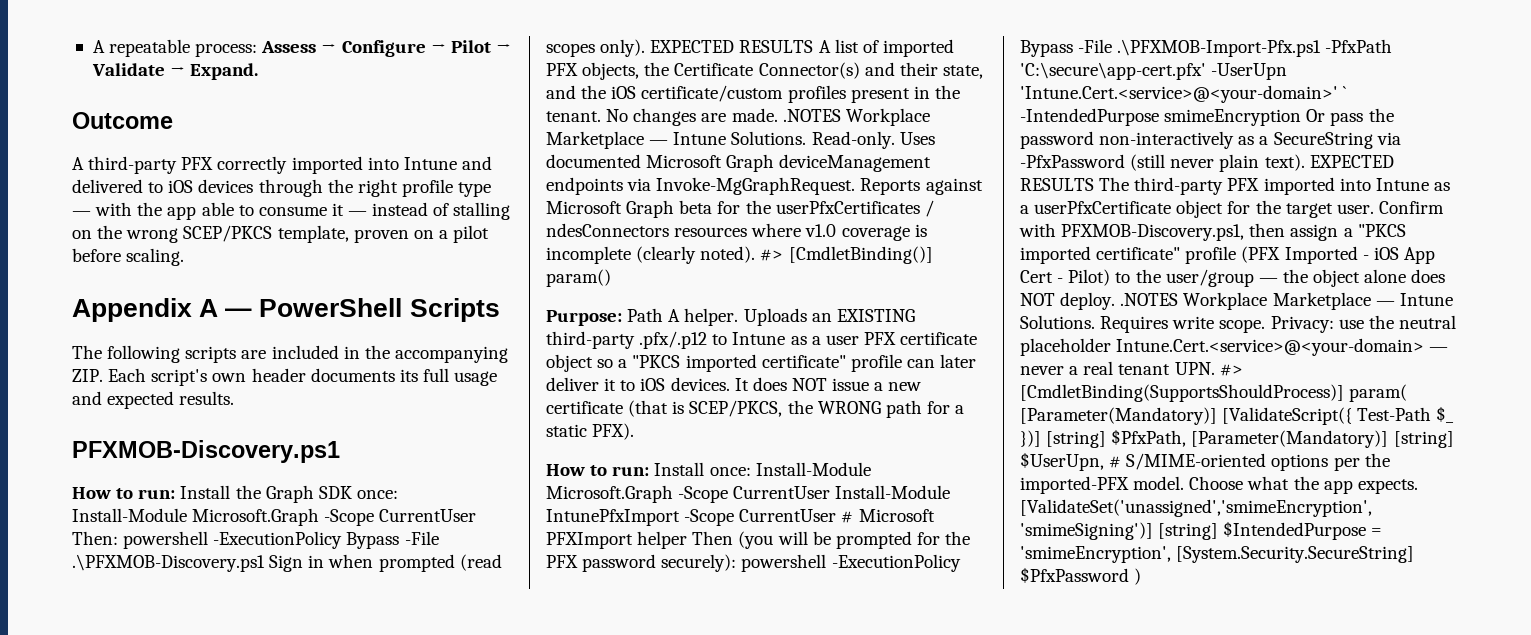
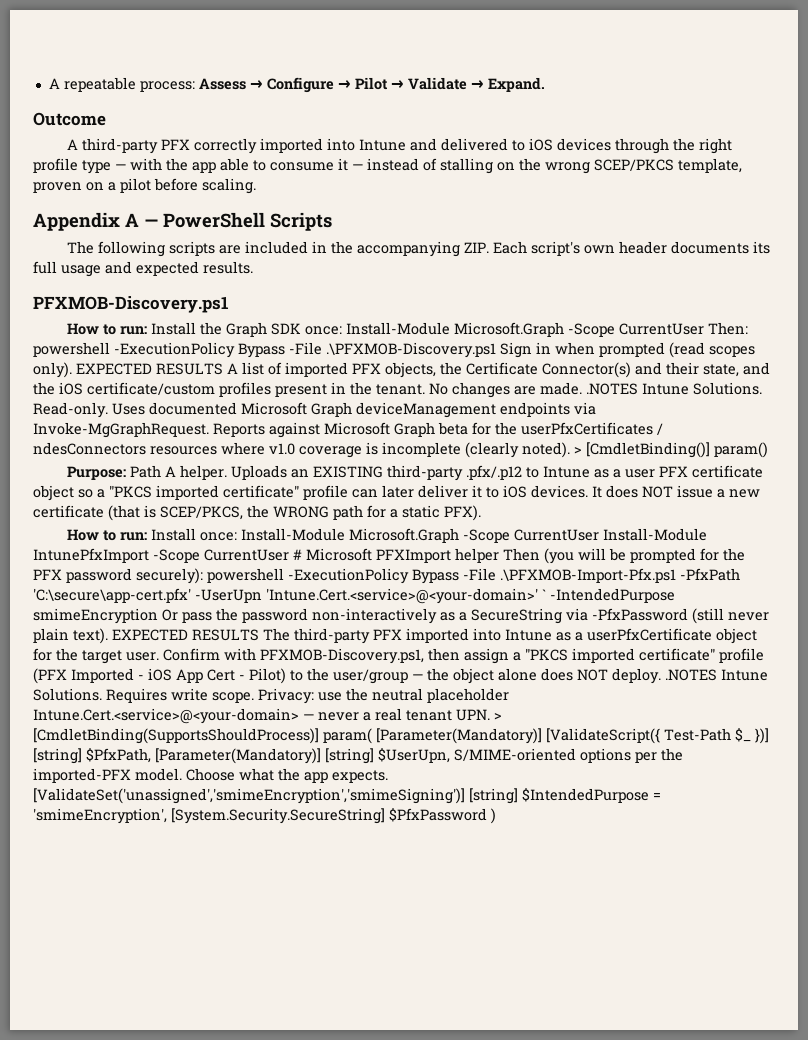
- No changes are made. .NOTES Workplace Marketplace — Intune Solutions.
+ No changes are made. .NOTES Intune Solutions.
- #> [CmdletBinding()] param()
+ > [CmdletBinding()] param()
- Confirm with PFXMOB-Discovery.ps1, then assign a "PKCS imported certificate" profile (PFX Imported - iOS App Cert - Pilot) to the user/group — the object alone does NOT deploy. .NOTES Workplace Marketplace — Intune Solutions.
+ Confirm with PFXMOB-Discovery.ps1, then assign a "PKCS imported certificate" profile (PFX Imported - iOS App Cert - Pilot) to the user/group — the object alone does NOT deploy. .NOTES Intune Solutions.
- Privacy: use the neutral placeholder Intune.Cert.<service>@<your-domain> — never a real tenant UPN. #> [CmdletBinding(SupportsShouldProcess)] param( [Parameter(Mandatory)] [ValidateScript({ Test-Path $_ })] [string] $PfxPath, [Parameter(Mandatory)] [string] $UserUpn, # S/MIME-oriented options per the imported-PFX model.
+ Privacy: use the neutral placeholder Intune.Cert.<service>@<your-domain> — never a real tenant UPN. > [CmdletBinding(SupportsShouldProcess)] param( [Parameter(Mandatory)] [ValidateScript({ Test-Path $_ })] [string] $PfxPath, [Parameter(Mandatory)] [string] $UserUpn, S/MIME-oriented options per the imported-PFX model.

